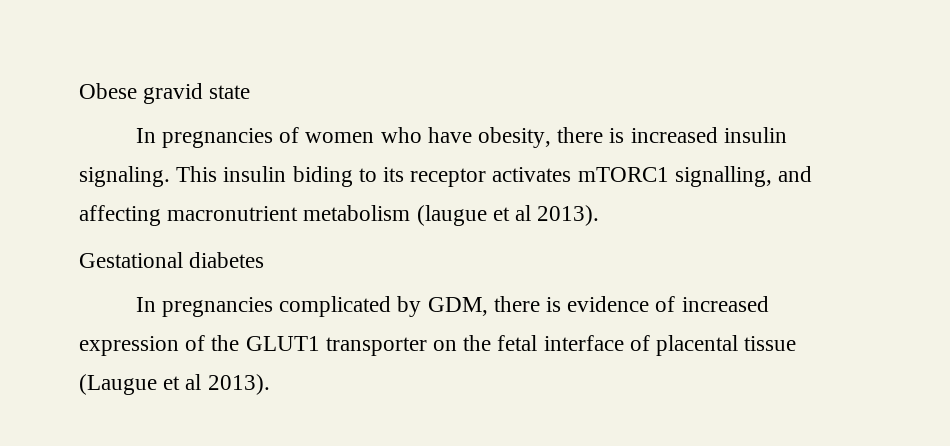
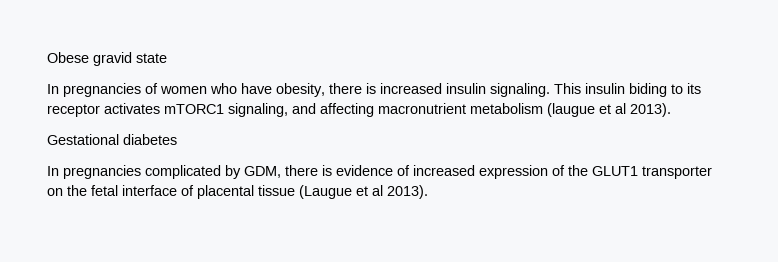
- This insulin biding to its receptor activates mTORC1 signalling, and affecting macronutrient metabolism (laugue et al 2013).
+ This insulin biding to its receptor activates mTORC1 signaling, and affecting macronutrient metabolism (laugue et al 2013).

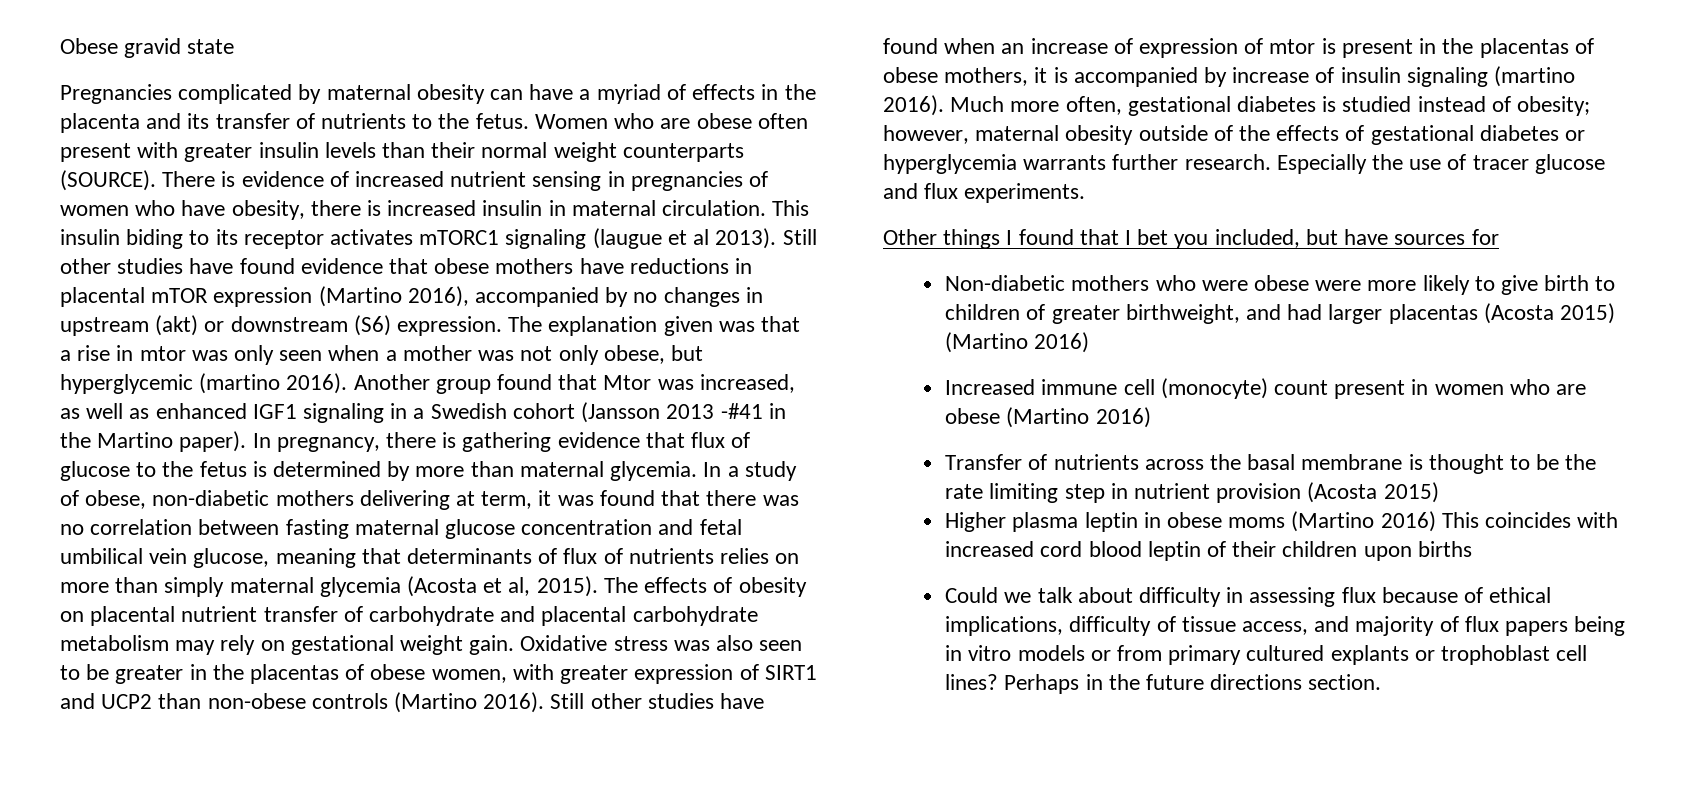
- In pregnancies of women who have obesity, there is increased insulin signaling.
+ Pregnancies complicated by maternal obesity can have a myriad of effects in the placenta and its transfer of nutrients to the fetus. Women who are obese often present with greater insulin levels than their normal weight counterparts (SOURCE). There is evidence of increased nutrient sensing in pregnancies of women who have obesity, there is increased insulin in maternal circulation.
- This insulin biding to its receptor activates mTORC1 signaling, and affecting macronutrient metabolism (laugue et al 2013).
- Gestational diabetes
- In pregnancies complicated by GDM, there is evidence of increased expression of the GLUT1 transporter on the fetal interface of placental tissue (Laugue et al 2013).
+ This insulin biding to its receptor activates mTORC1 signaling (laugue et al 2013). Still other studies have found evidence that obese mothers have reductions in placental mTOR expression (Martino 2016), accompanied by no changes in upstream (akt) or downstream (S6) expression. The explanation given was that a rise in mtor was only seen when a mother was not only obese, but hyperglycemic (martino 2016). Another group found that Mtor was increased, as well as enhanced IGF1 signaling in a Swedish cohort (Jansson 2013 -#41 in the Martino paper). In pregnancy, there is gathering evidence that flux of glucose to the fetus is determined by more than maternal glycemia. In a study of obese, non-diabetic mothers delivering at term, it was found that there was no correlation between fasting maternal glucose concentration and fetal umbilical vein glucose, meaning that determinants of flux of nutrients relies on more than simply maternal glycemia (Acosta et al, 2015). The effects of obesity on placental nutrient transfer of carbohydrate and placental carbohydrate metabolism may rely on gestational weight gain. Oxidative stress was also seen to be greater in the placentas of obese women, with greater expression of SIRT1 and UCP2 than non-obese controls (Martino 2016). Still other studies have found when an increase of expression of mtor is present in the placentas of obese mothers, it is accompanied by increase of insulin signaling (martino 2016). Much more often, gestational diabetes is studied instead of obesity; however, maternal obesity outside of the effects of gestational diabetes or hyperglycemia warrants further research. Especially the use of tracer glucose and flux experiments.
+ Other things I found that I bet you included, but have sources for
+ Non-diabetic mothers who were obese were more likely to give birth to children of greater birthweight, and had larger placentas (Acosta 2015) (Martino 2016)
+ Increased immune cell (monocyte) count present in women who are obese (Martino 2016)
+ Transfer of nutrients across the basal membrane is thought to be the rate limiting step in nutrient provision (Acosta 2015)
+ Higher plasma leptin in obese moms (Martino 2016) This coincides with increased cord blood leptin of their children upon births
+ Could we talk about difficulty in assessing flux because of ethical implications, difficulty of tissue access, and majority of flux papers being in vitro models or from primary cultured explants or trophoblast cell lines? Perhaps in the future directions section.

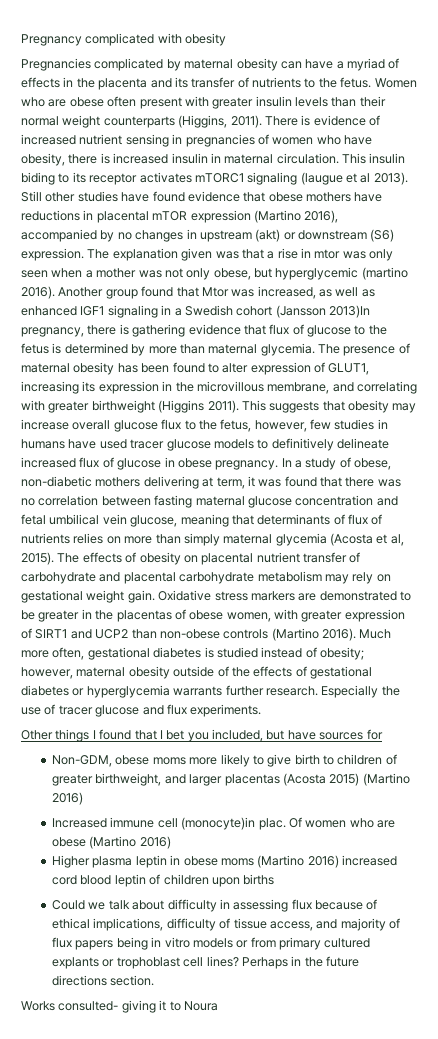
- Obese gravid state
+ Pregnancy complicated with obesity
- Women who are obese often present with greater insulin levels than their normal weight counterparts (SOURCE).
+ Women who are obese often present with greater insulin levels than their normal weight counterparts (Higgins, 2011).
- Another group found that Mtor was increased, as well as enhanced IGF1 signaling in a Swedish cohort (Jansson 2013 -#41 in the Martino paper). In pregnancy, there is gathering evidence that flux of glucose to the fetus is determined by more than maternal glycemia.
+ Another group found that Mtor was increased, as well as enhanced IGF1 signaling in a Swedish cohort (Jansson 2013)In pregnancy, there is gathering evidence that flux of glucose to the fetus is determined by more than maternal glycemia.
+ The presence of maternal obesity has been found to alter expression of GLUT1, increasing its expression in the microvillous membrane, and correlating with greater birthweight (Higgins 2011). This suggests that obesity may increase overall glucose flux to the fetus, however, few studies in humans have used tracer glucose models to definitively delineate increased flux of glucose in obese pregnancy.
- Oxidative stress was also seen to be greater in the placentas of obese women, with greater expression of SIRT1 and UCP2 than non-obese controls (Martino 2016).
+ Oxidative stress markers are demonstrated to be greater in the placentas of obese women, with greater expression of SIRT1 and UCP2 than non-obese controls (Martino 2016).
- Still other studies have found when an increase of expression of mtor is present in the placentas of obese mothers, it is accompanied by increase of insulin signaling (martino 2016).
- Non-diabetic mothers who were obese were more likely to give birth to children of greater birthweight, and had larger placentas (Acosta 2015) (Martino 2016)
+ Non-GDM, obese moms more likely to give birth to children of greater birthweight, and larger placentas (Acosta 2015) (Martino 2016)
- Increased immune cell (monocyte) count present in women who are obese (Martino 2016)
+ Increased immune cell (monocyte)in plac. Of women who are obese (Martino 2016)
- Transfer of nutrients across the basal membrane is thought to be the rate limiting step in nutrient provision (Acosta 2015)
- Higher plasma leptin in obese moms (Martino 2016) This coincides with increased cord blood leptin of their children upon births
+ Higher plasma leptin in obese moms (Martino 2016) increased cord blood leptin of children upon births
+ Works consulted- giving it to Noura

